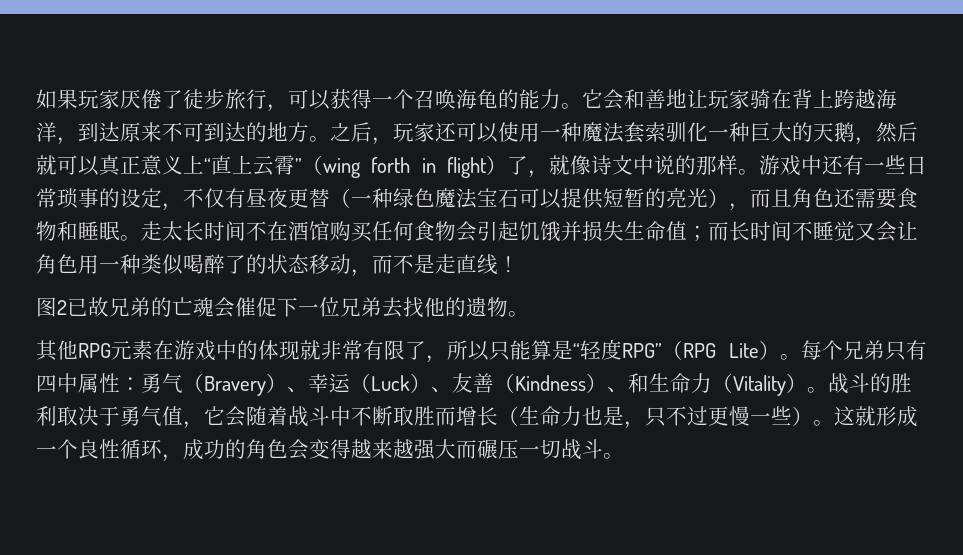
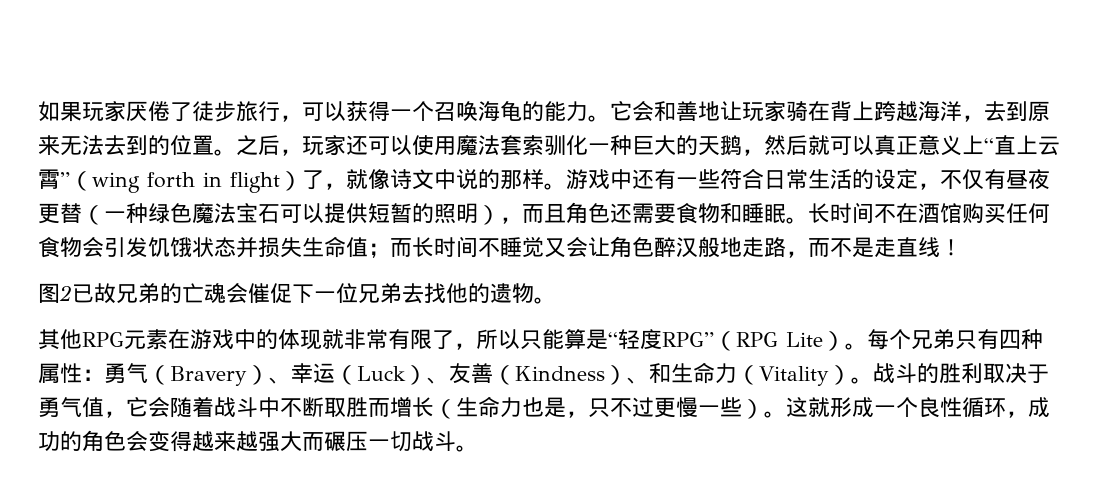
- 它会和善地让玩家骑在背上跨越海洋，到达原来不可到达的地方。
+ 它会和善地让玩家骑在背上跨越海洋，去到原来无法去到的位置。
- 之后，玩家还可以使用一种魔法套索驯化一种巨大的天鹅，然后就可以真正意义上“直上云霄”（wing forth in flight）了，就像诗文中说的那样。
+ 之后，玩家还可以使用魔法套索驯化一种巨大的天鹅，然后就可以真正意义上“直上云霄”（wing forth in flight）了，就像诗文中说的那样。
- 游戏中还有一些日常琐事的设定，不仅有昼夜更替（一种绿色魔法宝石可以提供短暂的亮光），而且角色还需要食物和睡眠。
+ 游戏中还有一些符合日常生活的设定，不仅有昼夜更替（一种绿色魔法宝石可以提供短暂的照明），而且角色还需要食物和睡眠。
- 走太长时间不在酒馆购买任何食物会引起饥饿并损失生命值；而长时间不睡觉又会让角色用一种类似喝醉了的状态移动，而不是走直线！
+ 长时间不在酒馆购买任何食物会引发饥饿状态并损失生命值；而长时间不睡觉又会让角色醉汉般地走路，而不是走直线！
- 每个兄弟只有四中属性：勇气（Bravery）、幸运（Luck）、友善（Kindness）、和生命力（Vitality）。
+ 每个兄弟只有四种属性：勇气（Bravery）、幸运（Luck）、友善（Kindness）、和生命力（Vitality）。

